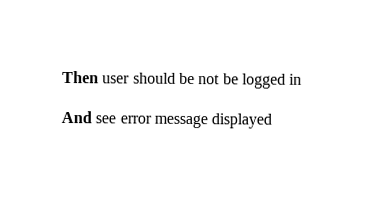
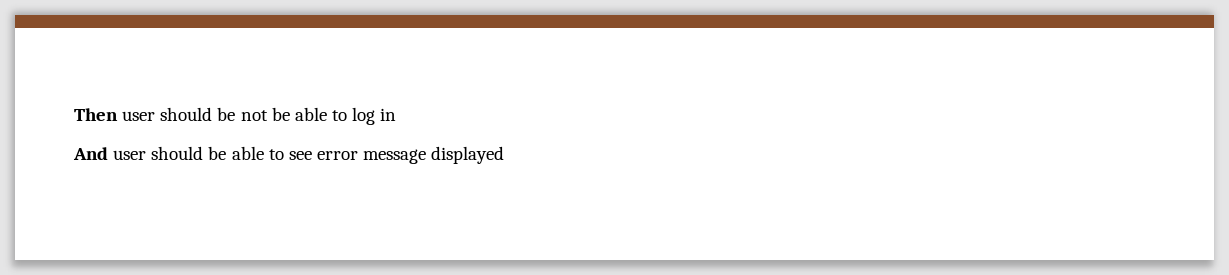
- Then user should be not be logged in
+ Then user should be not be able to log in
- And see error message displayed
+ And user should be able to see error message displayed

